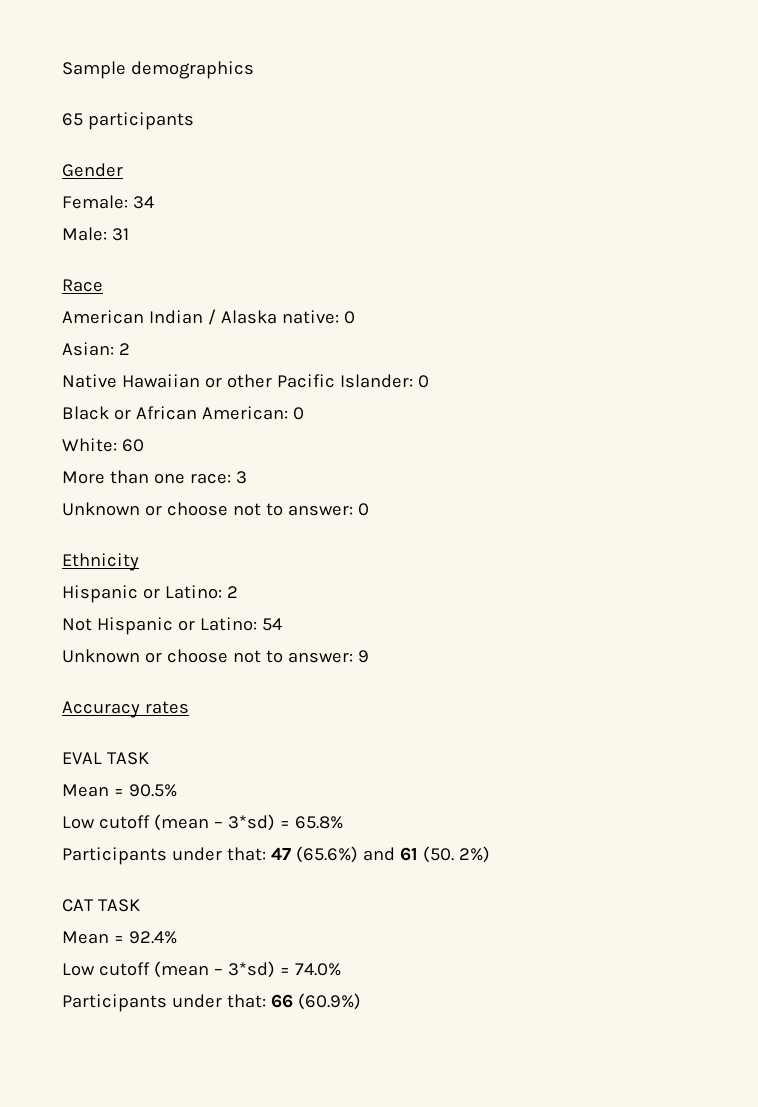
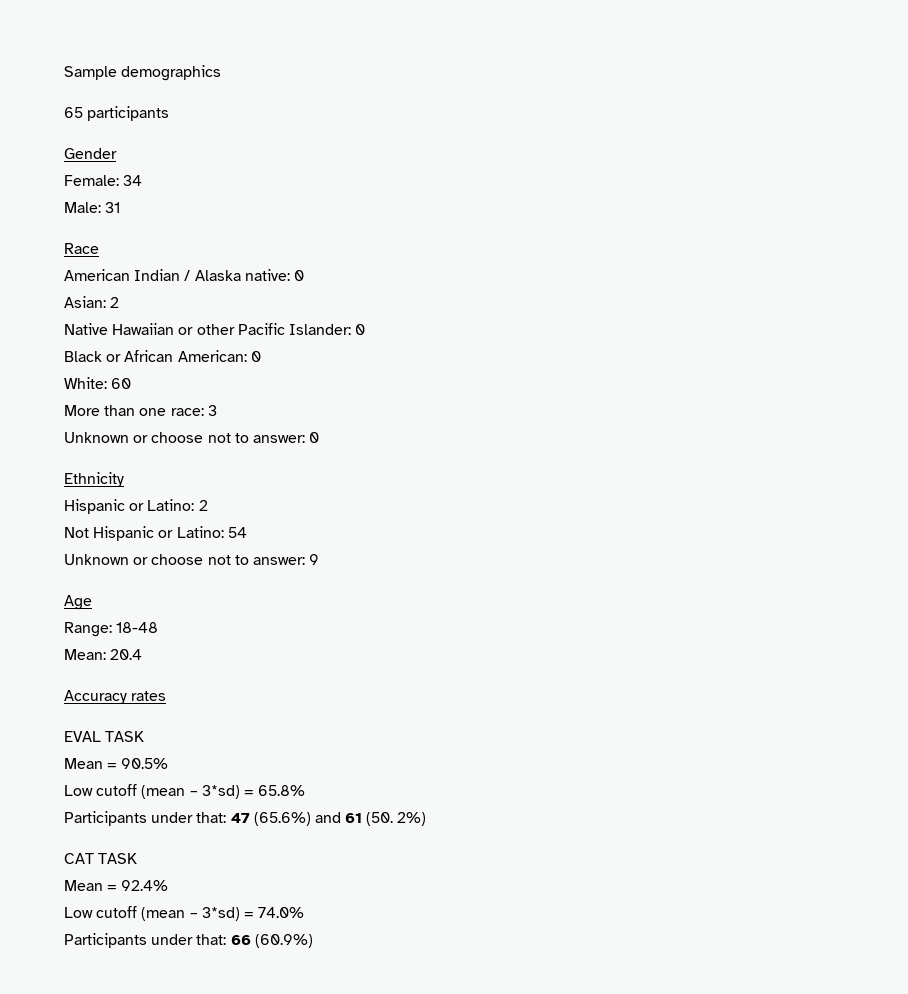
+ Age
+ Range: 18-48
+ Mean: 20.4

